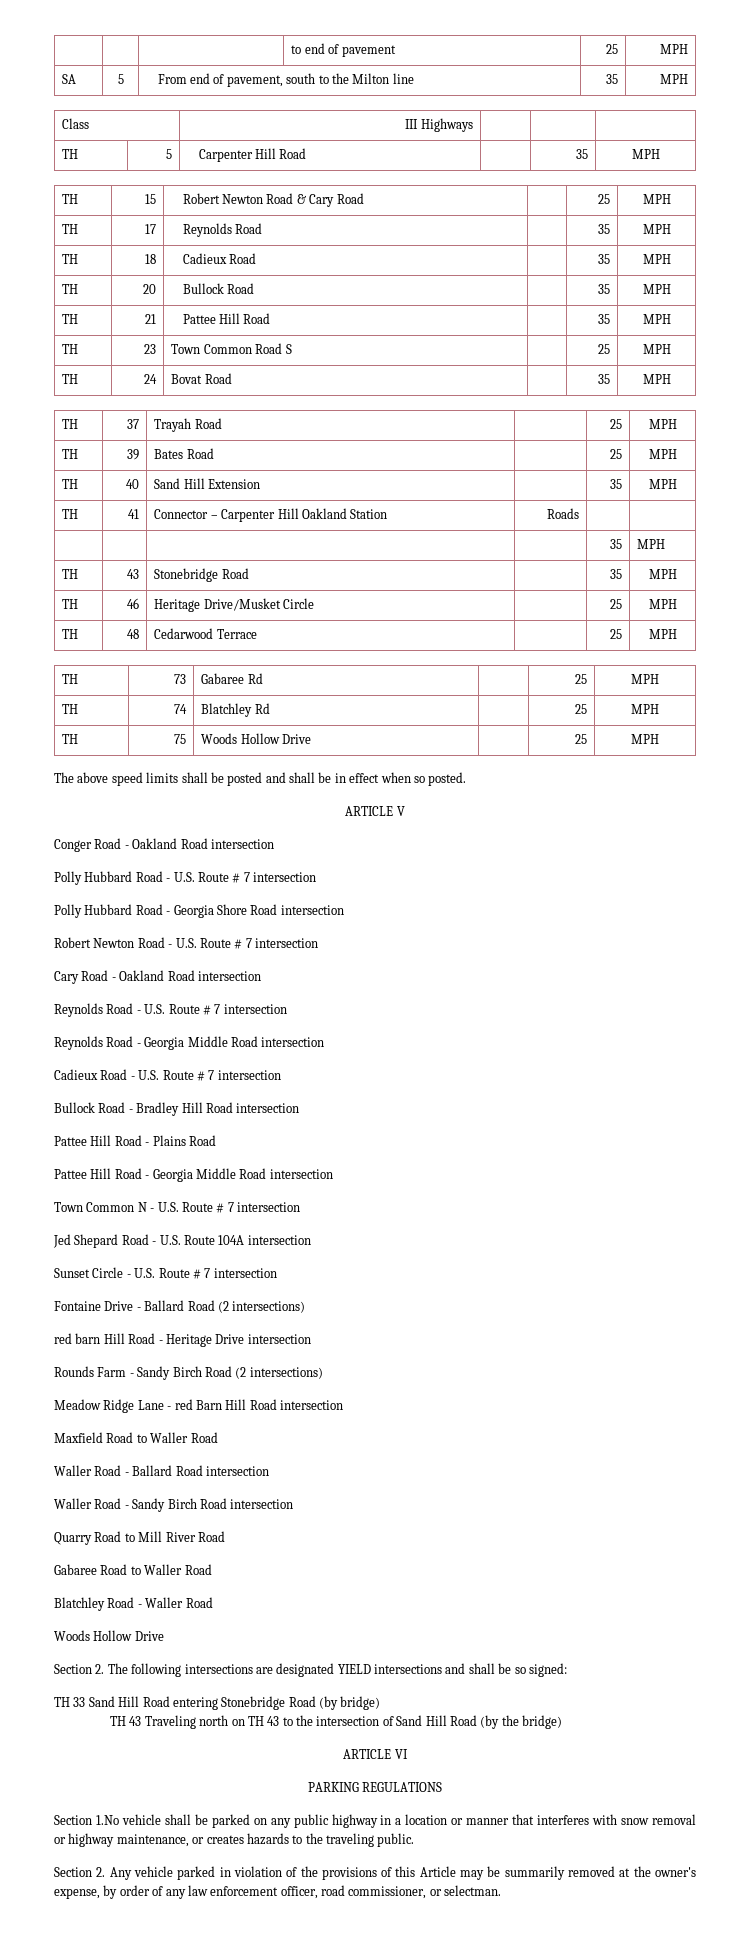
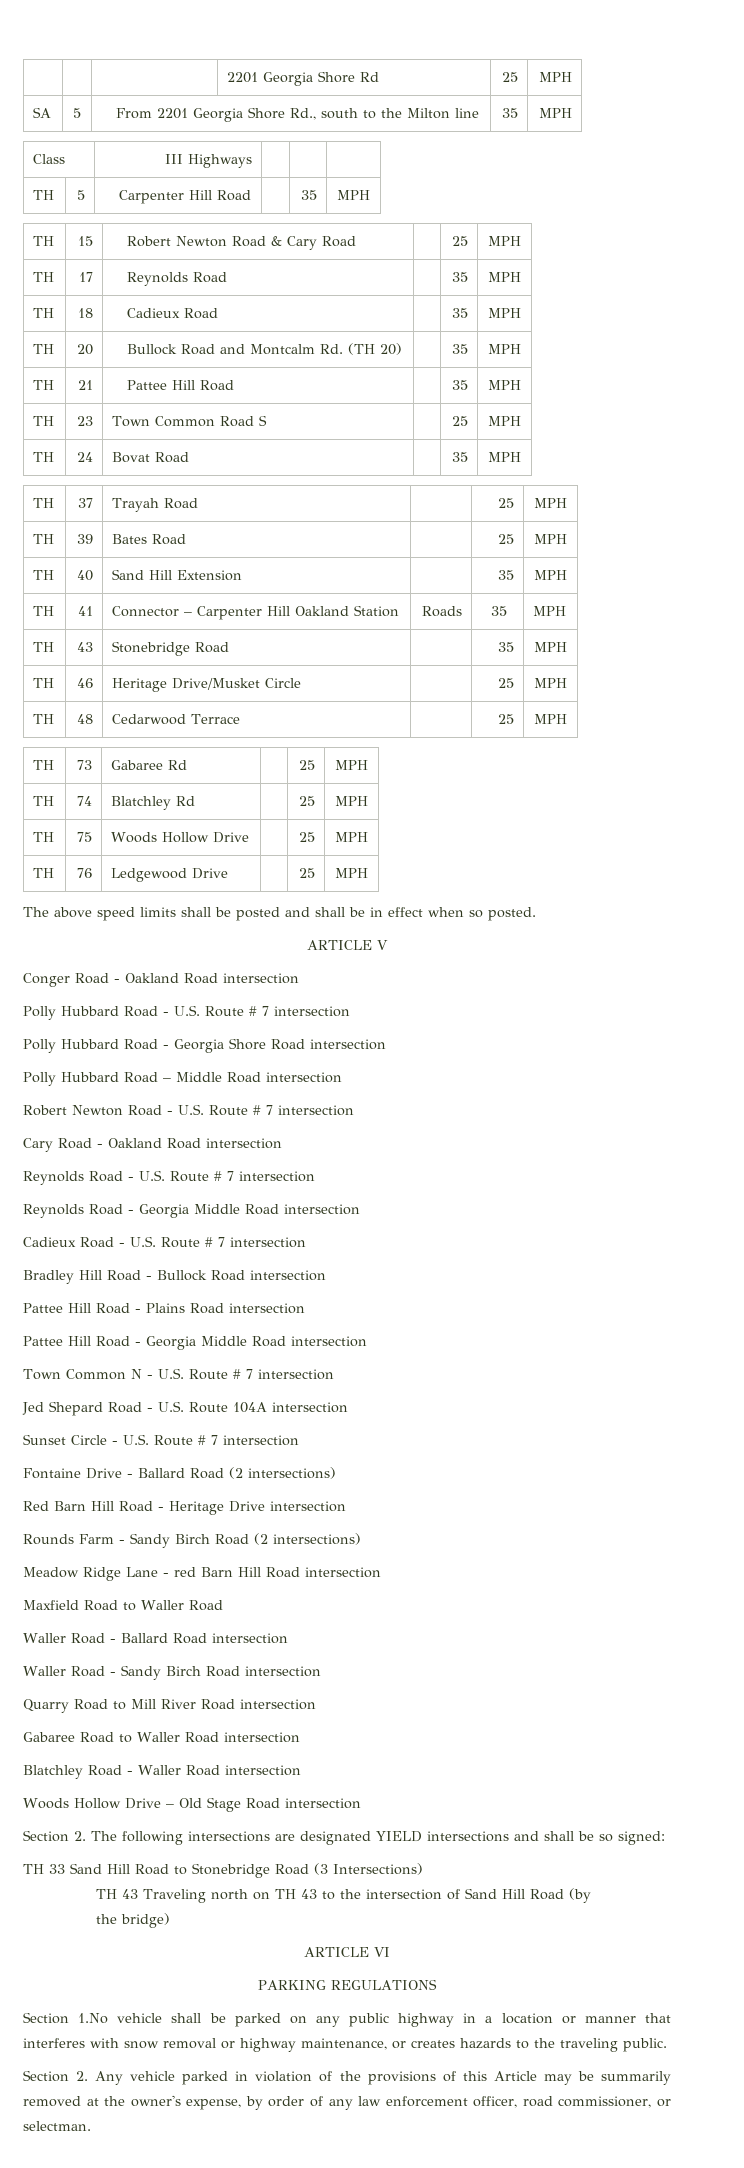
- | | | to end of pavement | 25 | MPH
+ | | | 2201 Georgia Shore Rd | 25 | MPH
- SA | 5 | From end of pavement, south to the Milton line | 35 | MPH
+ SA | 5 | From 2201 Georgia Shore Rd., south to the Milton line | 35 | MPH
- TH | 20 | Bullock Road | | 35 | MPH
+ TH | 20 | Bullock Road and Montcalm Rd. (TH 20) | | 35 | MPH
- TH | 41 | Connector – Carpenter Hill Oakland Station | Roads | |
- | | | | 35 | MPH
+ TH | 41 | Connector – Carpenter Hill Oakland Station | Roads | 35 | MPH
+ TH | 76 | Ledgewood Drive | | 25 | MPH
+ Polly Hubbard Road – Middle Road intersection
- Bullock Road - Bradley Hill Road intersection
+ Bradley Hill Road - Bullock Road intersection
- Pattee Hill Road - Plains Road
+ Pattee Hill Road - Plains Road intersection
- red barn Hill Road - Heritage Drive intersection
+ Red Barn Hill Road - Heritage Drive intersection
- Quarry Road to Mill River Road
+ Quarry Road to Mill River Road intersection
- Gabaree Road to Waller Road
+ Gabaree Road to Waller Road intersection
- Blatchley Road - Waller Road
- Woods Hollow Drive
+ Blatchley Road - Waller Road intersection
+ Woods Hollow Drive – Old Stage Road intersection
- TH 33 Sand Hill Road entering Stonebridge Road (by bridge)
+ TH 33 Sand Hill Road to Stonebridge Road (3 Intersections)
- TH 43 Traveling north on TH 43 to the intersection of Sand Hill Road (by the bridge)
+ TH 43 Traveling north on TH 43 to the intersection of Sand Hill Road (by
+ the bridge)

